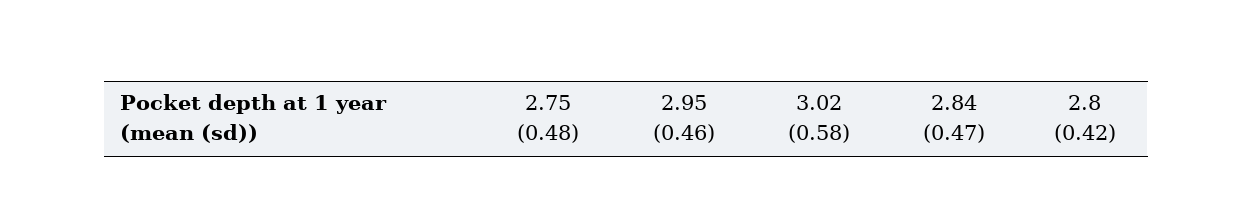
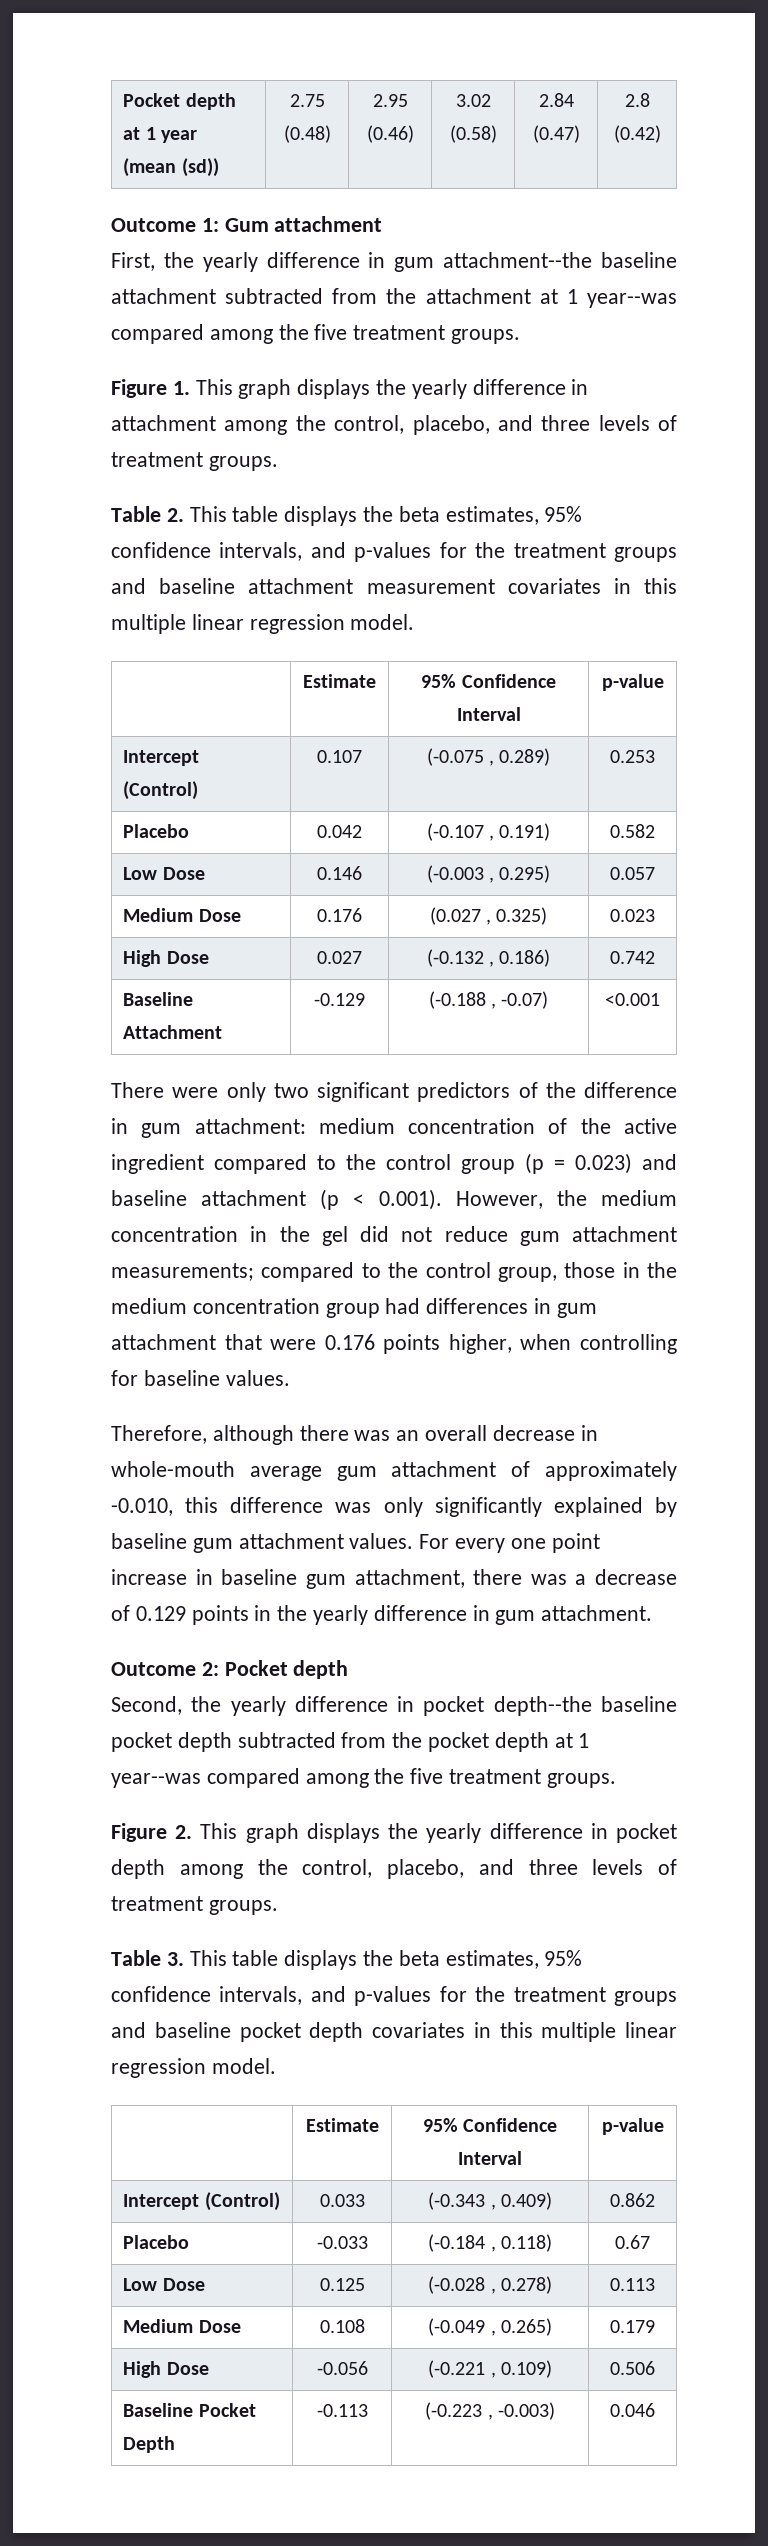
+ Outcome 1: Gum attachment
+ First, the yearly difference in gum attachment--the baseline attachment subtracted from the attachment at 1 year--was compared among the five treatment groups.
+ Figure 1. This graph displays the yearly difference in attachment among the control, placebo, and three levels of treatment groups.
+ Table 2. This table displays the beta estimates, 95% confidence intervals, and p-values for the treatment groups and baseline attachment measurement covariates in this multiple linear regression model.
+ | Estimate | 95% Confidence Interval | p-value
+ Intercept (Control) | 0.107 | (-0.075 , 0.289) | 0.253
+ Placebo | 0.042 | (-0.107 , 0.191) | 0.582
+ Low Dose | 0.146 | (-0.003 , 0.295) | 0.057
+ Medium Dose | 0.176 | (0.027 , 0.325) | 0.023
+ High Dose | 0.027 | (-0.132 , 0.186) | 0.742
+ Baseline Attachment | -0.129 | (-0.188 , -0.07) | <0.001
+ There were only two significant predictors of the difference in gum attachment: medium concentration of the active ingredient compared to the control group (p = 0.023) and baseline attachment (p < 0.001). However, the medium concentration in the gel did not reduce gum attachment measurements; compared to the control group, those in the medium concentration group had differences in gum attachment that were 0.176 points higher, when controlling for baseline values.
+ Therefore, although there was an overall decrease in whole-mouth average gum attachment of approximately -0.010, this difference was only significantly explained by baseline gum attachment values. For every one point increase in baseline gum attachment, there was a decrease of 0.129 points in the yearly difference in gum attachment.
+ Outcome 2: Pocket depth
+ Second, the yearly difference in pocket depth--the baseline pocket depth subtracted from the pocket depth at 1 year--was compared among the five treatment groups.
+ Figure 2. This graph displays the yearly difference in pocket depth among the control, placebo, and three levels of treatment groups.
+ Table 3. This table displays the beta estimates, 95% confidence intervals, and p-values for the treatment groups and baseline pocket depth covariates in this multiple linear regression model.
+ | Estimate | 95% Confidence Interval | p-value
+ Intercept (Control) | 0.033 | (-0.343 , 0.409) | 0.862
+ Placebo | -0.033 | (-0.184 , 0.118) | 0.67
+ Low Dose | 0.125 | (-0.028 , 0.278) | 0.113
+ Medium Dose | 0.108 | (-0.049 , 0.265) | 0.179
+ High Dose | -0.056 | (-0.221 , 0.109) | 0.506
+ Baseline Pocket Depth | -0.113 | (-0.223 , -0.003) | 0.046

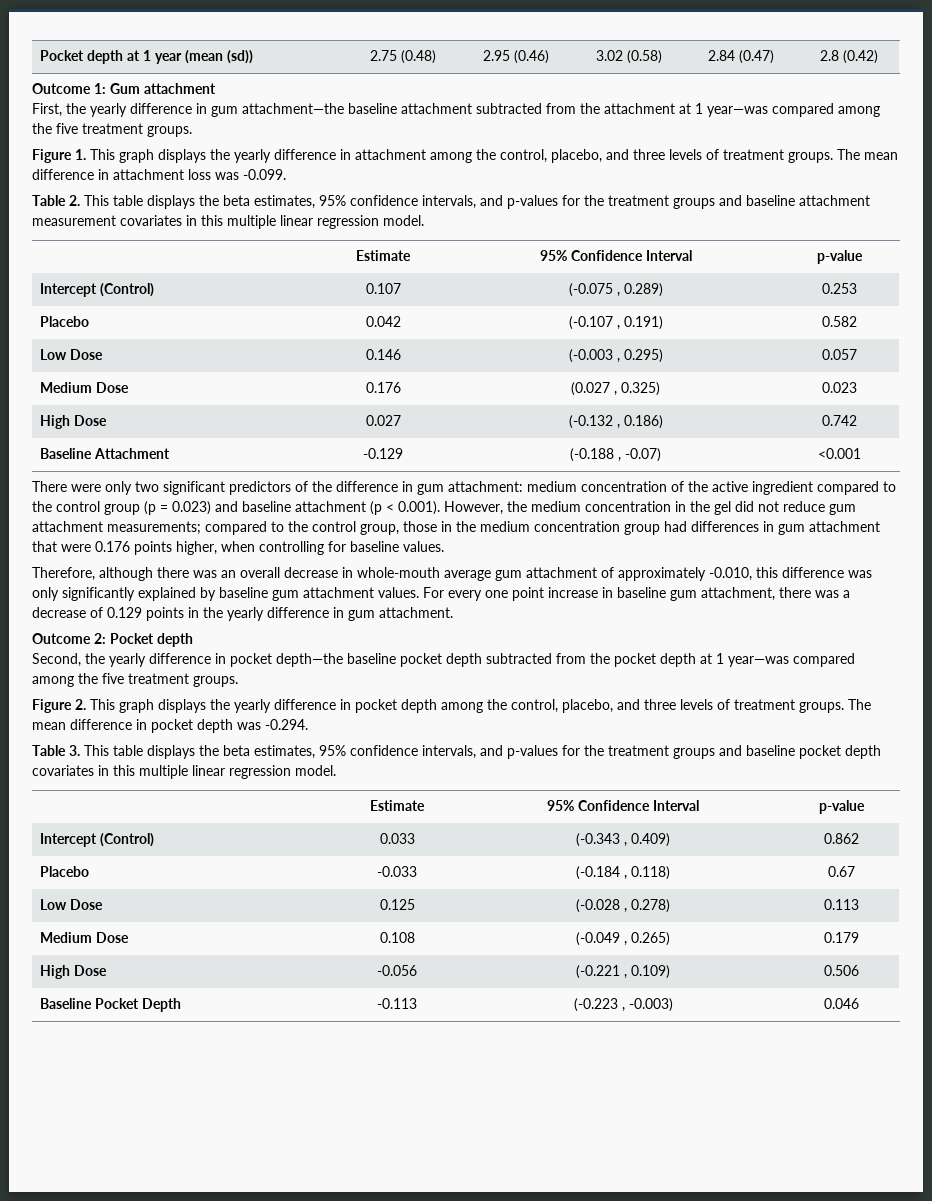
- First, the yearly difference in gum attachment--the baseline attachment subtracted from the attachment at 1 year--was compared among the five treatment groups.
+ First, the yearly difference in gum attachment—the baseline attachment subtracted from the attachment at 1 year—was compared among the five treatment groups.
+ The mean difference in attachment loss was -0.099.
- Second, the yearly difference in pocket depth--the baseline pocket depth subtracted from the pocket depth at 1 year--was compared among the five treatment groups.
+ Second, the yearly difference in pocket depth—the baseline pocket depth subtracted from the pocket depth at 1 year—was compared among the five treatment groups.
+ The mean difference in pocket depth was -0.294.

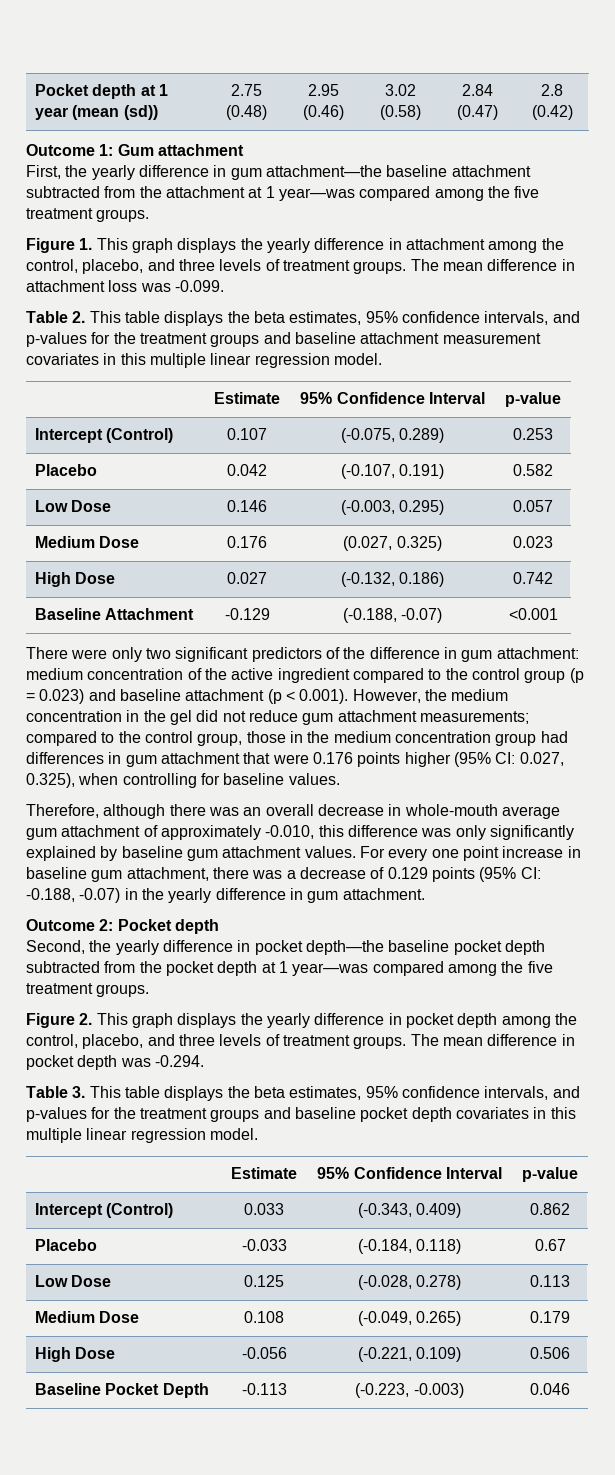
- Intercept (Control) | 0.107 | (-0.075 , 0.289) | 0.253
+ Intercept (Control) | 0.107 | (-0.075, 0.289) | 0.253
- Placebo | 0.042 | (-0.107 , 0.191) | 0.582
+ Placebo | 0.042 | (-0.107, 0.191) | 0.582
- Low Dose | 0.146 | (-0.003 , 0.295) | 0.057
+ Low Dose | 0.146 | (-0.003, 0.295) | 0.057
- Medium Dose | 0.176 | (0.027 , 0.325) | 0.023
+ Medium Dose | 0.176 | (0.027, 0.325) | 0.023
- High Dose | 0.027 | (-0.132 , 0.186) | 0.742
+ High Dose | 0.027 | (-0.132, 0.186) | 0.742
- Baseline Attachment | -0.129 | (-0.188 , -0.07) | <0.001
+ Baseline Attachment | -0.129 | (-0.188, -0.07) | <0.001
- compared to the control group, those in the medium concentration group had differences in gum attachment that were 0.176 points higher, when controlling for baseline values.
+ compared to the control group, those in the medium concentration group had differences in gum attachment that were 0.176 points higher (95% CI: 0.027, 0.325), when controlling for baseline values.
- For every one point increase in baseline gum attachment, there was a decrease of 0.129 points in the yearly difference in gum attachment.
+ For every one point increase in baseline gum attachment, there was a decrease of 0.129 points (95% CI: -0.188, -0.07) in the yearly difference in gum attachment.
- Intercept (Control) | 0.033 | (-0.343 , 0.409) | 0.862
+ Intercept (Control) | 0.033 | (-0.343, 0.409) | 0.862
- Placebo | -0.033 | (-0.184 , 0.118) | 0.67
+ Placebo | -0.033 | (-0.184, 0.118) | 0.67
- Low Dose | 0.125 | (-0.028 , 0.278) | 0.113
+ Low Dose | 0.125 | (-0.028, 0.278) | 0.113
- Medium Dose | 0.108 | (-0.049 , 0.265) | 0.179
+ Medium Dose | 0.108 | (-0.049, 0.265) | 0.179
- High Dose | -0.056 | (-0.221 , 0.109) | 0.506
+ High Dose | -0.056 | (-0.221, 0.109) | 0.506
- Baseline Pocket Depth | -0.113 | (-0.223 , -0.003) | 0.046
+ Baseline Pocket Depth | -0.113 | (-0.223, -0.003) | 0.046

